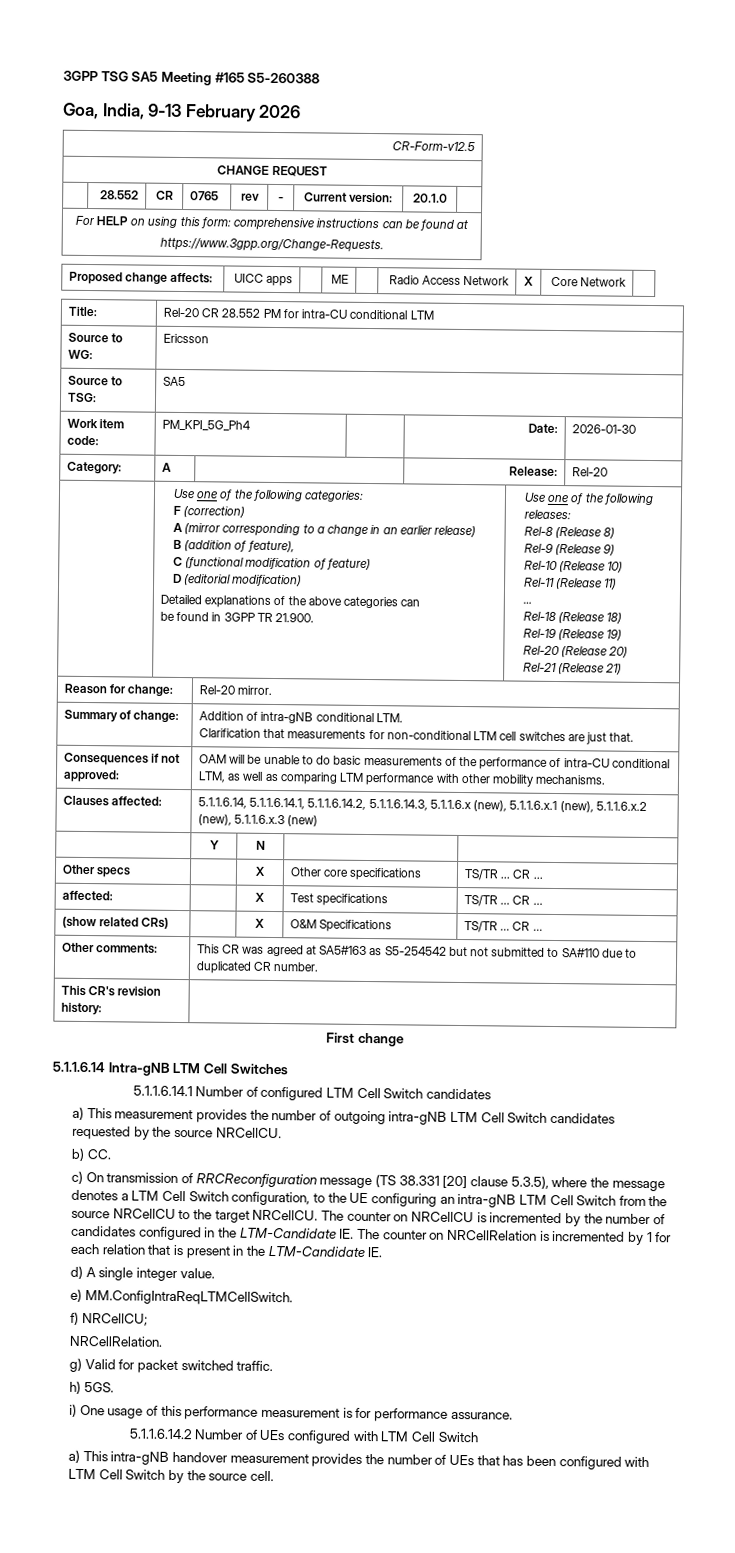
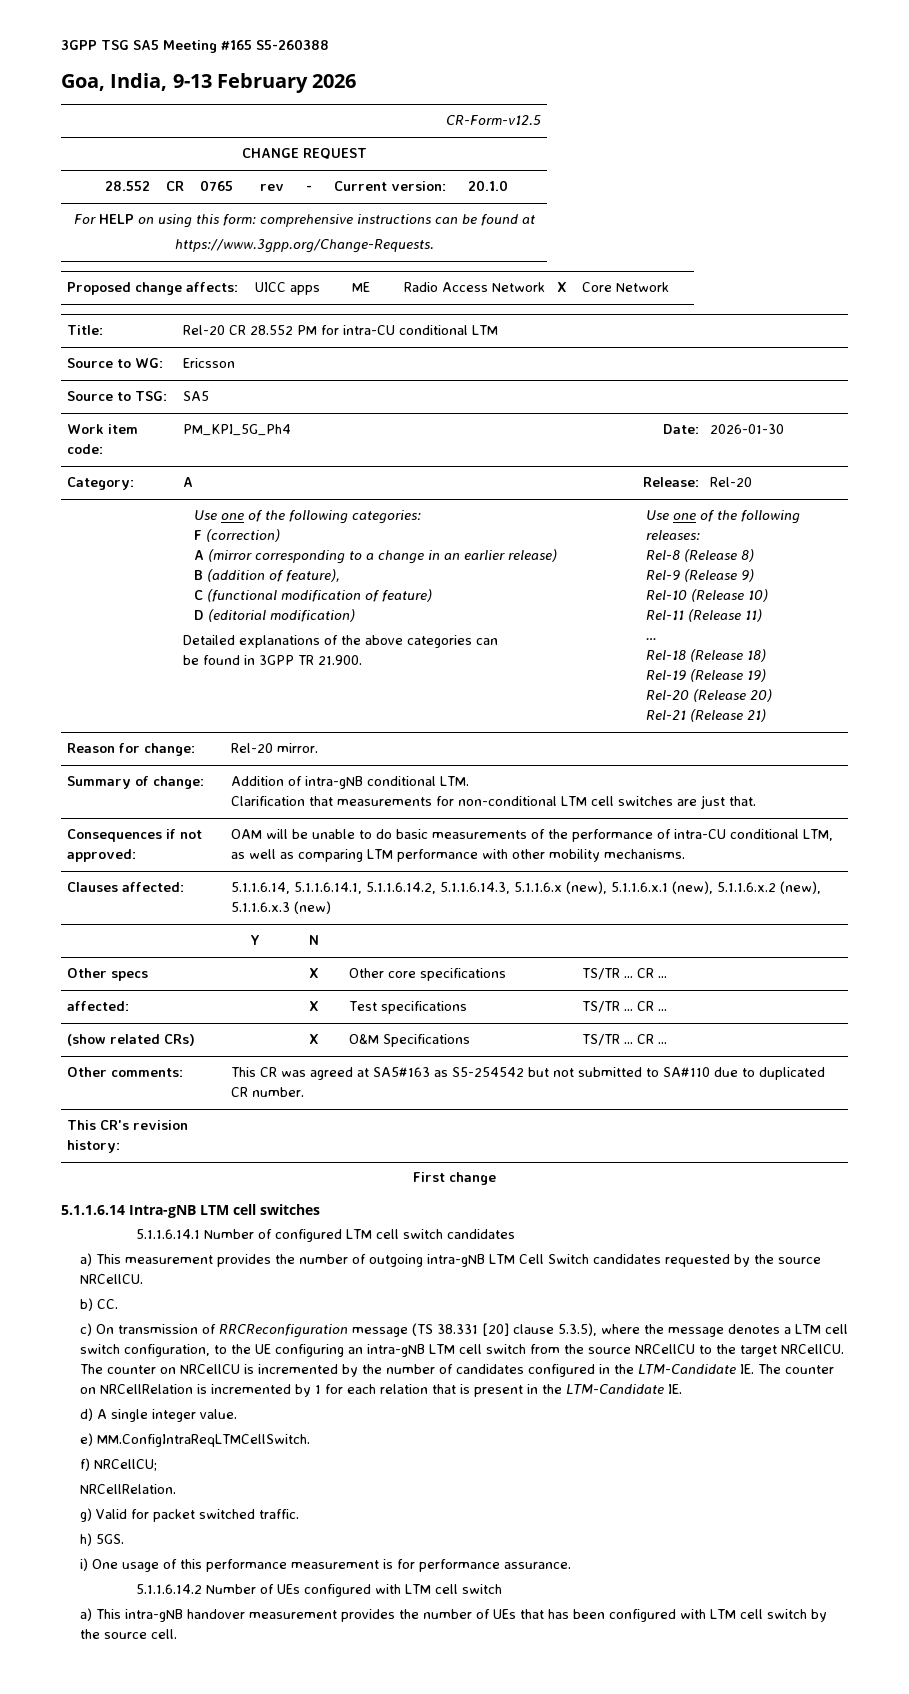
- 5.1.1.6.14 Intra-gNB LTM Cell Switches
+ 5.1.1.6.14 Intra-gNB LTM cell switches
- 5.1.1.6.14.1 Number of configured LTM Cell Switch candidates
+ 5.1.1.6.14.1 Number of configured LTM cell switch candidates
- c) On transmission of RRCReconfiguration message (TS 38.331 [20] clause 5.3.5), where the message denotes a LTM Cell Switch configuration, to the UE configuring an intra-gNB LTM Cell Switch from the source NRCellCU to the target NRCellCU.
+ c) On transmission of RRCReconfiguration message (TS 38.331 [20] clause 5.3.5), where the message denotes a LTM cell switch configuration, to the UE configuring an intra-gNB LTM cell switch from the source NRCellCU to the target NRCellCU.
- 5.1.1.6.14.2 Number of UEs configured with LTM Cell Switch
+ 5.1.1.6.14.2 Number of UEs configured with LTM cell switch
- a) This intra-gNB handover measurement provides the number of UEs that has been configured with LTM Cell Switch by the source cell.
+ a) This intra-gNB handover measurement provides the number of UEs that has been configured with LTM cell switch by the source cell.

